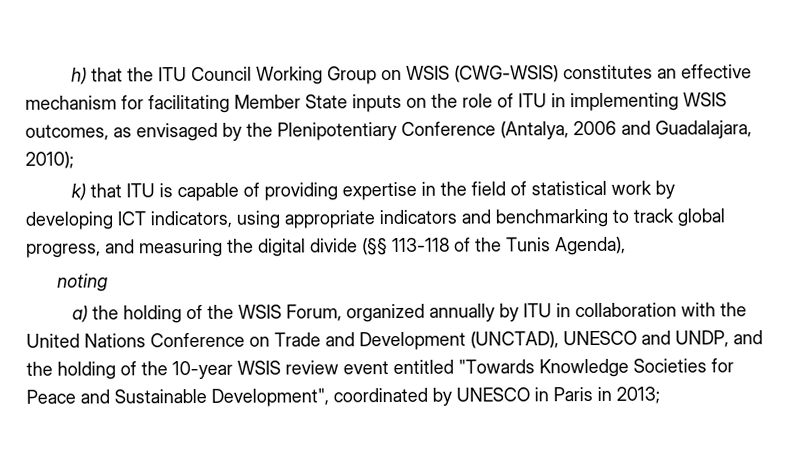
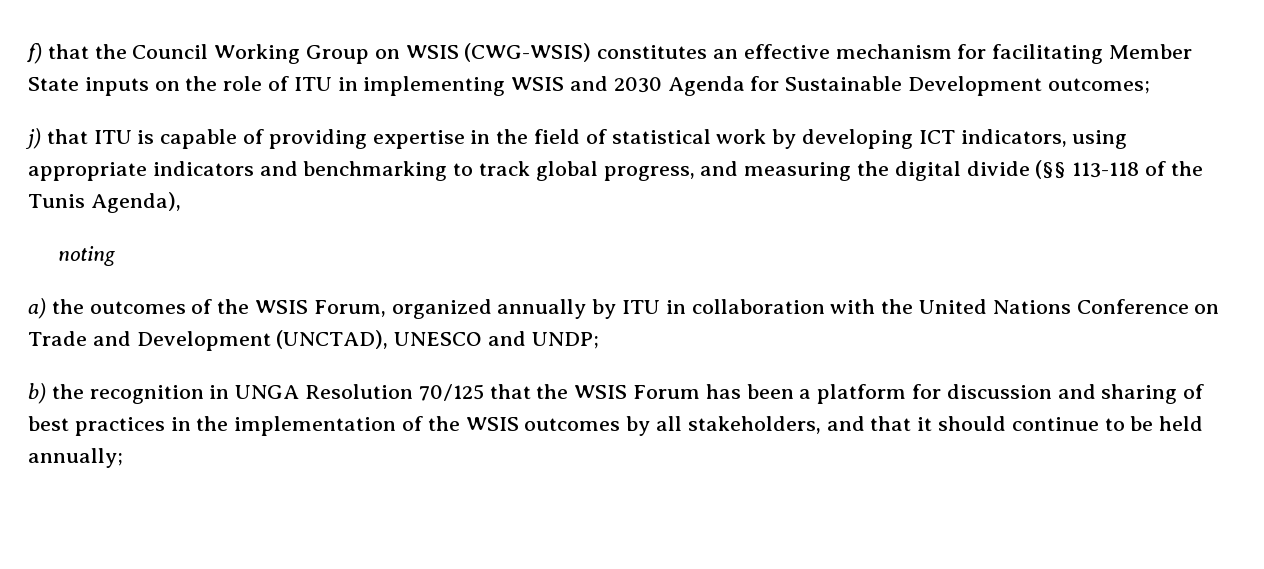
- h) that the ITU Council Working Group on WSIS (CWG-WSIS) constitutes an effective mechanism for facilitating Member State inputs on the role of ITU in implementing WSIS outcomes, as envisaged by the Plenipotentiary Conference (Antalya, 2006 and Guadalajara, 2010);
- k) that ITU is capable of providing expertise in the field of statistical work by developing ICT indicators, using appropriate indicators and benchmarking to track global progress, and measuring the digital divide (§§ 113-118 of the Tunis Agenda),
+ f) that the Council Working Group on WSIS (CWG-WSIS) constitutes an effective mechanism for facilitating Member State inputs on the role of ITU in implementing WSIS and 2030 Agenda for Sustainable Development outcomes;
+ j) that ITU is capable of providing expertise in the field of statistical work by developing ICT indicators, using appropriate indicators and benchmarking to track global progress, and measuring the digital divide (§§ 113-118 of the Tunis Agenda),
- a) the holding of the WSIS Forum, organized annually by ITU in collaboration with the United Nations Conference on Trade and Development (UNCTAD), UNESCO and UNDP, and the holding of the 10-year WSIS review event entitled "Towards Knowledge Societies for Peace and Sustainable Development", coordinated by UNESCO in Paris in 2013;
+ a) the outcomes of the WSIS Forum, organized annually by ITU in collaboration with the United Nations Conference on Trade and Development (UNCTAD), UNESCO and UNDP;
+ b) the recognition in UNGA Resolution 70/125 that the WSIS Forum has been a platform for discussion and sharing of best practices in the implementation of the WSIS outcomes by all stakeholders, and that it should continue to be held annually;

